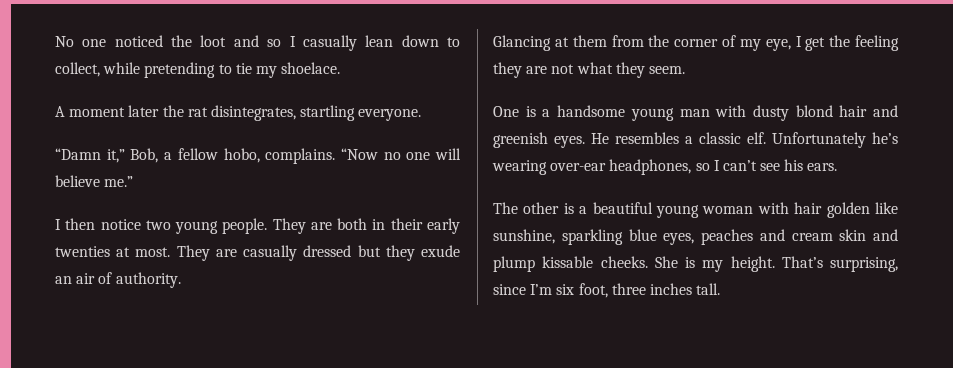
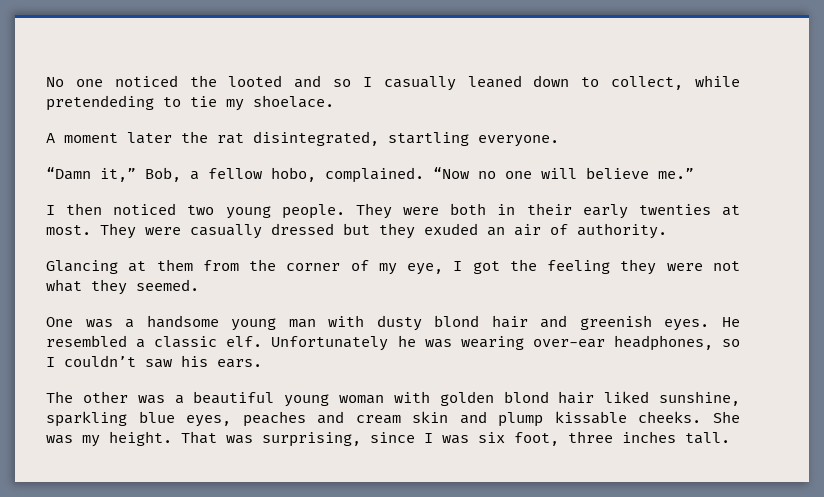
- No one noticed the loot and so I casually lean down to collect, while pretending to tie my shoelace.
+ No one noticed the looted and so I casually leaned down to collect, while pretendeding to tie my shoelace.
- A moment later the rat disintegrates, startling everyone.
+ A moment later the rat disintegrated, startling everyone.
- “Damn it,” Bob, a fellow hobo, complains.
+ “Damn it,” Bob, a fellow hobo, complained.
- I then notice two young people.
+ I then noticed two young people.
- They are both in their early twenties at most.
+ They were both in their early twenties at most.
- They are casually dressed but they exude an air of authority.
+ They were casually dressed but they exuded an air of authority.
- Glancing at them from the corner of my eye, I get the feeling they are not what they seem.
+ Glancing at them from the corner of my eye, I got the feeling they were not what they seemed.
- One is a handsome young man with dusty blond hair and greenish eyes.
+ One was a handsome young man with dusty blond hair and greenish eyes.
- He resembles a classic elf.
+ He resembled a classic elf.
- Unfortunately he’s wearing over-ear headphones, so I can’t see his ears.
+ Unfortunately he was wearing over-ear headphones, so I couldn’t saw his ears.
- The other is a beautiful young woman with hair golden like sunshine, sparkling blue eyes, peaches and cream skin and plump kissable cheeks.
+ The other was a beautiful young woman with golden blond hair liked sunshine, sparkling blue eyes, peaches and cream skin and plump kissable cheeks.
- She is my height.
+ She was my height.
- That’s surprising, since I’m six foot, three inches tall.
+ That was surprising, since I was six foot, three inches tall.

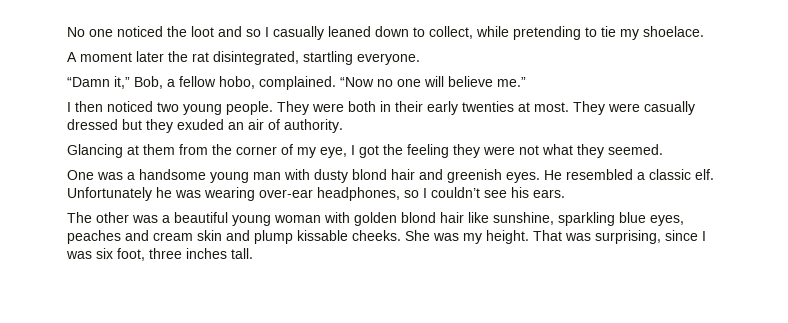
- No one noticed the looted and so I casually leaned down to collect, while pretendeding to tie my shoelace.
+ No one noticed the loot and so I casually leaned down to collect, while pretending to tie my shoelace.
- Unfortunately he was wearing over-ear headphones, so I couldn’t saw his ears.
+ Unfortunately he was wearing over-ear headphones, so I couldn’t see his ears.
- The other was a beautiful young woman with golden blond hair liked sunshine, sparkling blue eyes, peaches and cream skin and plump kissable cheeks.
+ The other was a beautiful young woman with golden blond hair like sunshine, sparkling blue eyes, peaches and cream skin and plump kissable cheeks.

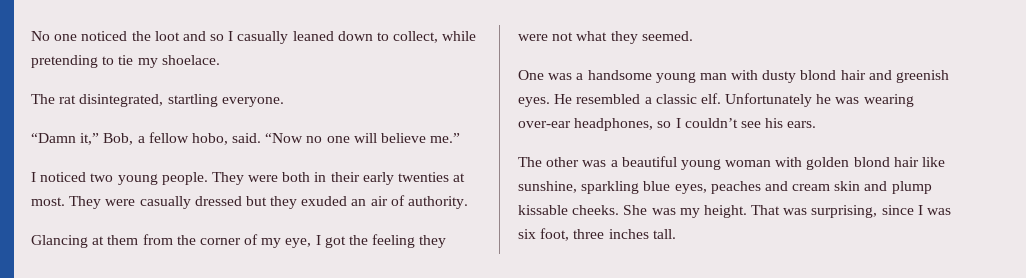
- A moment later the rat disintegrated, startling everyone.
+ The rat disintegrated, startling everyone.
- “Damn it,” Bob, a fellow hobo, complained.
+ “Damn it,” Bob, a fellow hobo, said.
- I then noticed two young people.
+ I noticed two young people.

